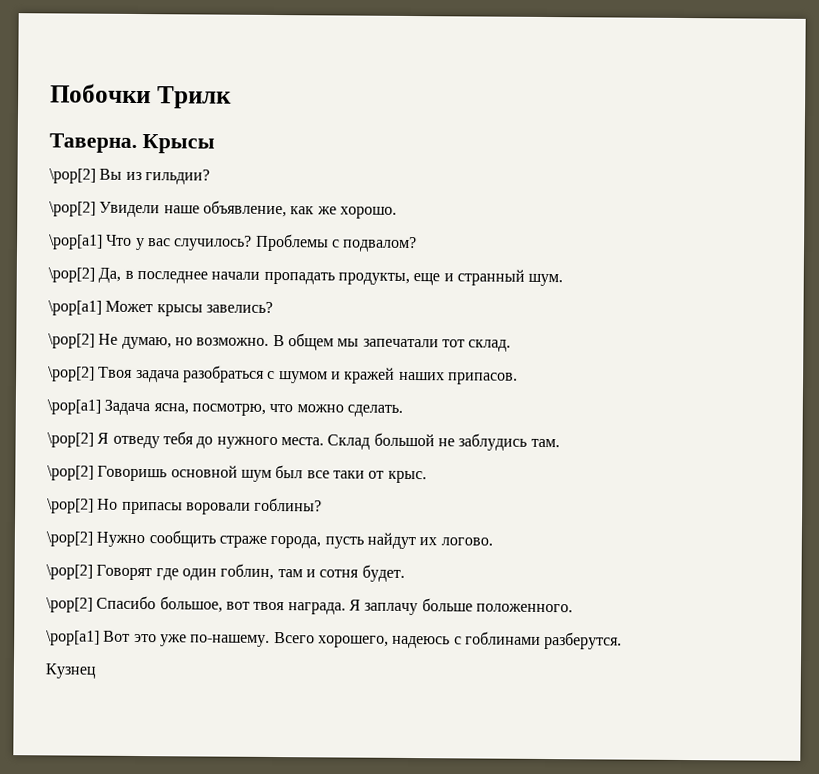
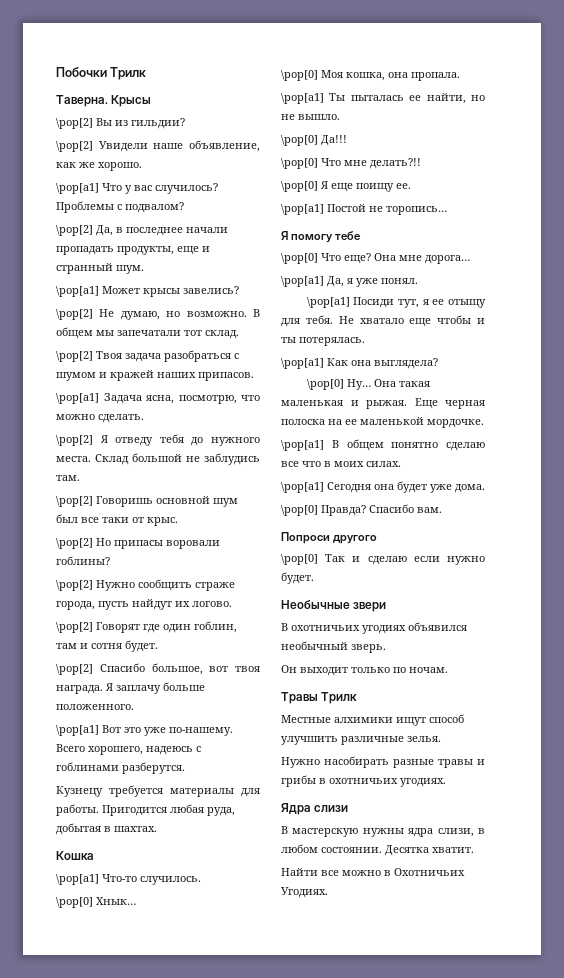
- Кузнец
+ Кузнецу требуется материалы для работы. Пригодится любая руда, добытая в шахтах.
+ Кошка
+ \pop[a1] Что-то случилось.
+ \pop[0] Хнык…
+ \pop[0] Моя кошка, она пропала.
+ \pop[a1] Ты пыталась ее найти, но не вышло.
+ \pop[0] Да!!!
+ \pop[0] Что мне делать?!!
+ \pop[0] Я еще поищу ее.
+ \pop[a1] Постой не торопись…
+ Я помогу тебе
+ \pop[0] Что еще? Она мне дорога…
+ \pop[a1] Да, я уже понял.
+ \pop[a1] Посиди тут, я ее отыщу для тебя. Не хватало еще чтобы и ты потерялась.
+ \pop[a1] Как она выглядела?
+ \pop[0] Ну… Она такая маленькая и рыжая. Еще черная полоска на ее маленькой мордочке.
+ \pop[a1] В общем понятно сделаю все что в моих силах.
+ \pop[a1] Сегодня она будет уже дома.
+ \pop[0] Правда? Спасибо вам.
+ Попроси другого
+ \pop[0] Так и сделаю если нужно будет.
+ Необычные звери
+ В охотничьих угодиях объявился необычный зверь.
+ Он выходит только по ночам.
+ Травы Трилк
+ Местные алхимики ищут способ улучшить различные зелья.
+ Нужно насобирать разные травы и грибы в охотничьих угодиях.
+ Ядра слизи
+ В мастерскую нужны ядра слизи, в любом состоянии. Десятка хватит.
+ Найти все можно в Охотничьих Угодиях.

